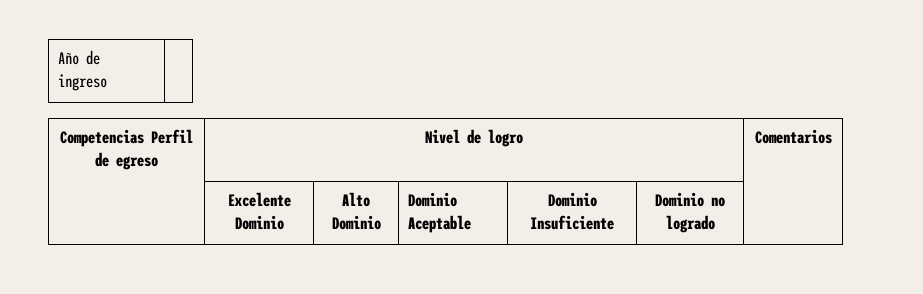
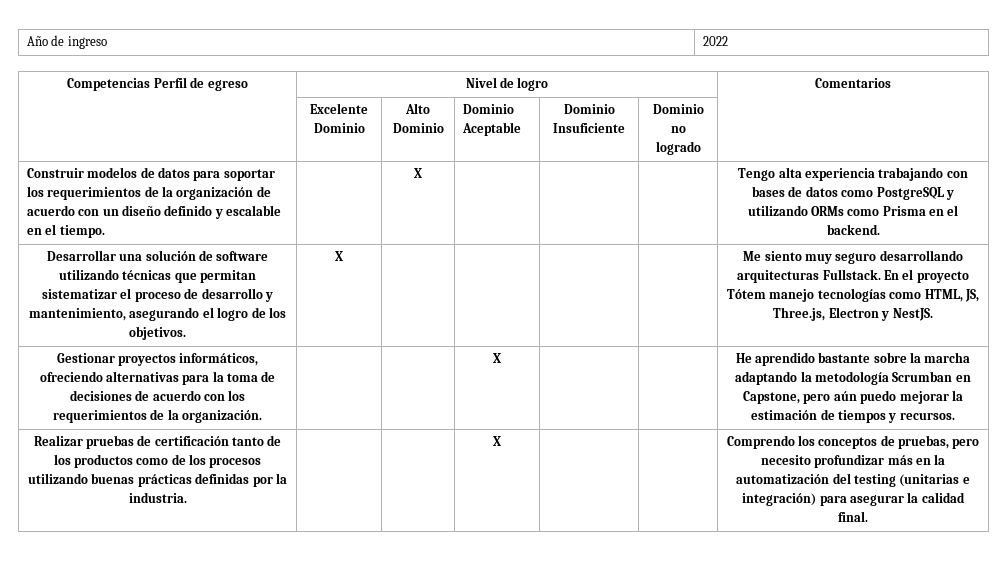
- Año de ingreso |
+ Año de ingreso | 2022
+ Construir modelos de datos para soportar los requerimientos de la organización de acuerdo con un diseño definido y escalable en el tiempo. | | X | | | | Tengo alta experiencia trabajando con bases de datos como PostgreSQL y utilizando ORMs como Prisma en el backend.
+ Desarrollar una solución de software utilizando técnicas que permitan sistematizar el proceso de desarrollo y mantenimiento, asegurando el logro de los objetivos. | X | | | | | Me siento muy seguro desarrollando arquitecturas Fullstack. En el proyecto Tótem manejo tecnologías como HTML, JS, Three.js, Electron y NestJS.
+ Gestionar proyectos informáticos, ofreciendo alternativas para la toma de decisiones de acuerdo con los requerimientos de la organización. | | | X | | | He aprendido bastante sobre la marcha adaptando la metodología Scrumban en Capstone, pero aún puedo mejorar la estimación de tiempos y recursos.
+ Realizar pruebas de certificación tanto de los productos como de los procesos utilizando buenas prácticas definidas por la industria. | | | X | | | Comprendo los conceptos de pruebas, pero necesito profundizar más en la automatización del testing (unitarias e integración) para asegurar la calidad final.

